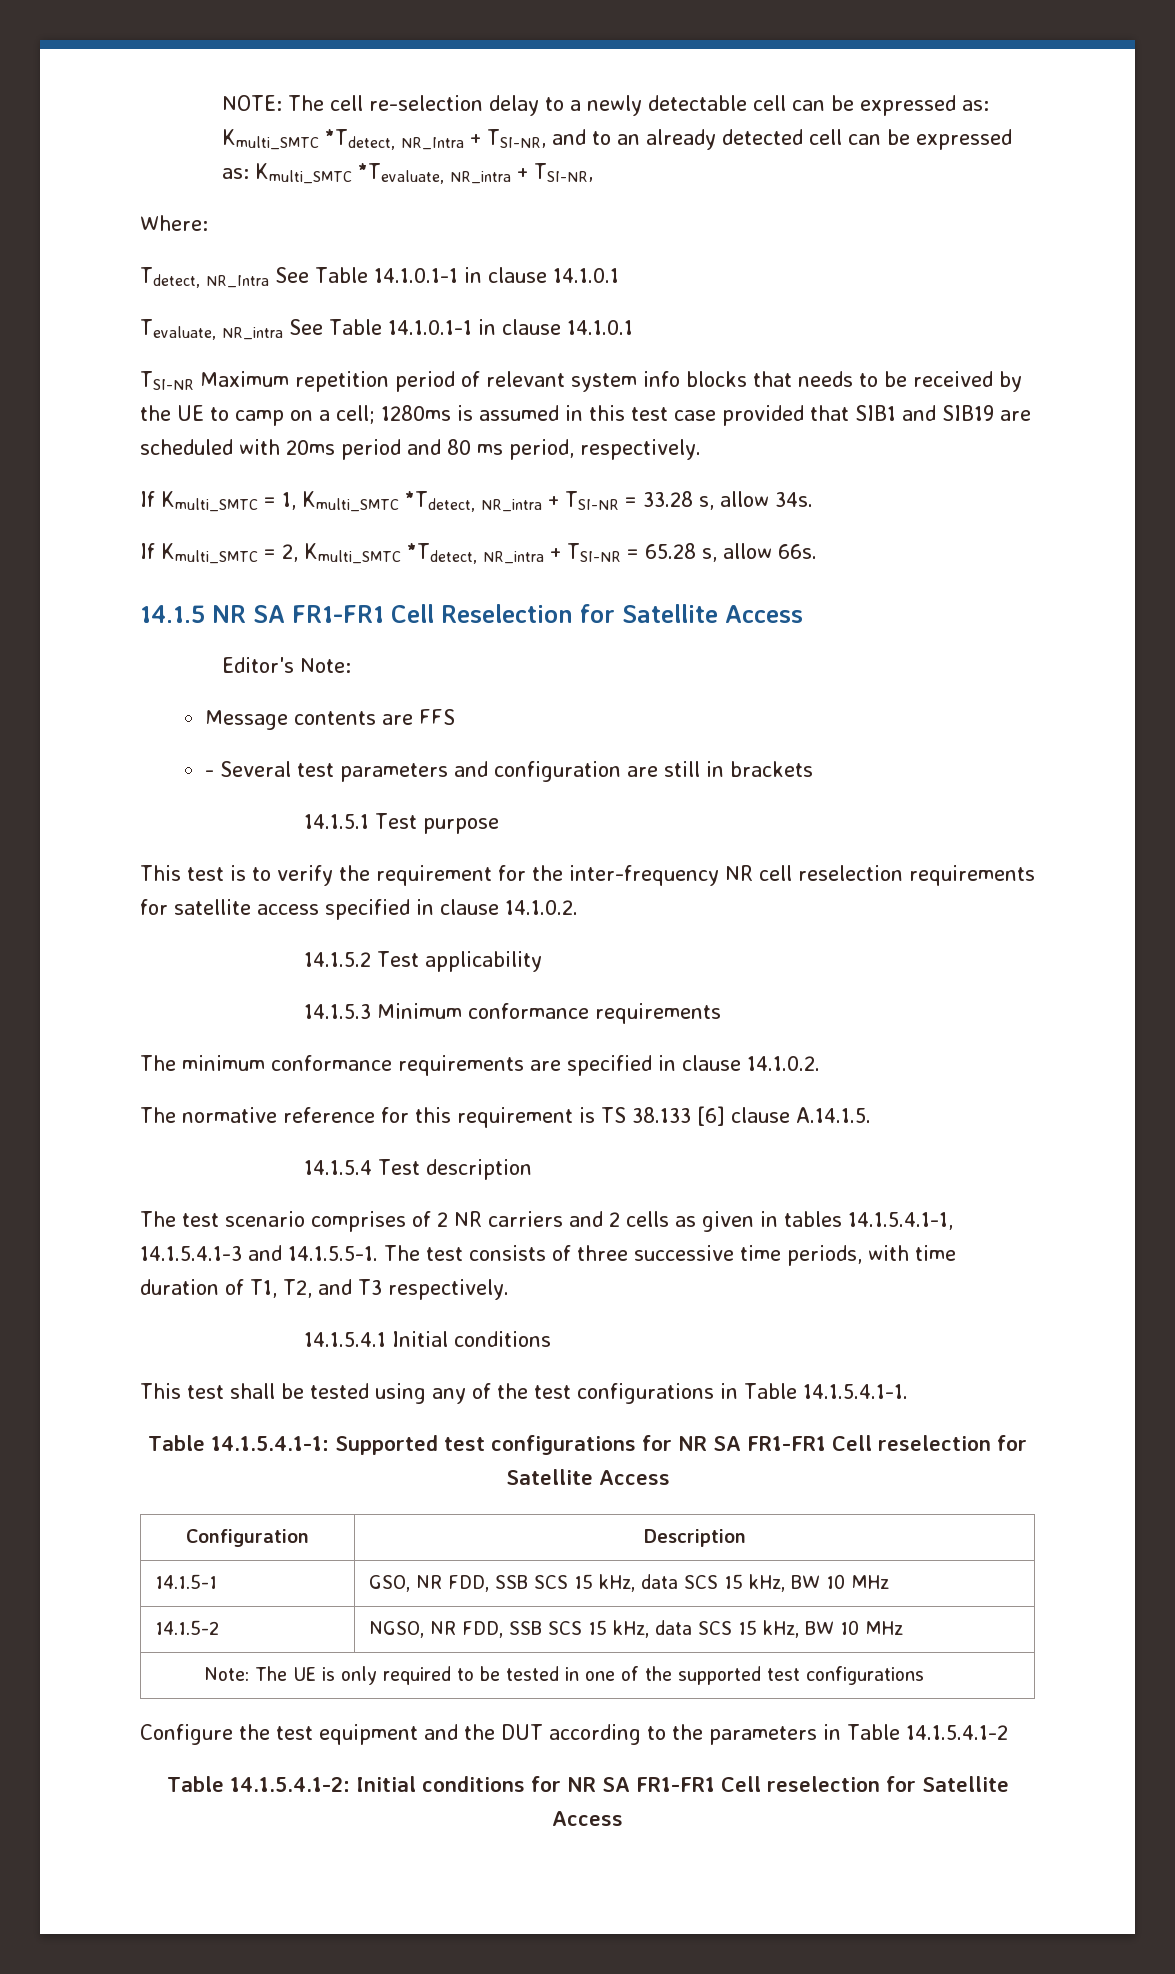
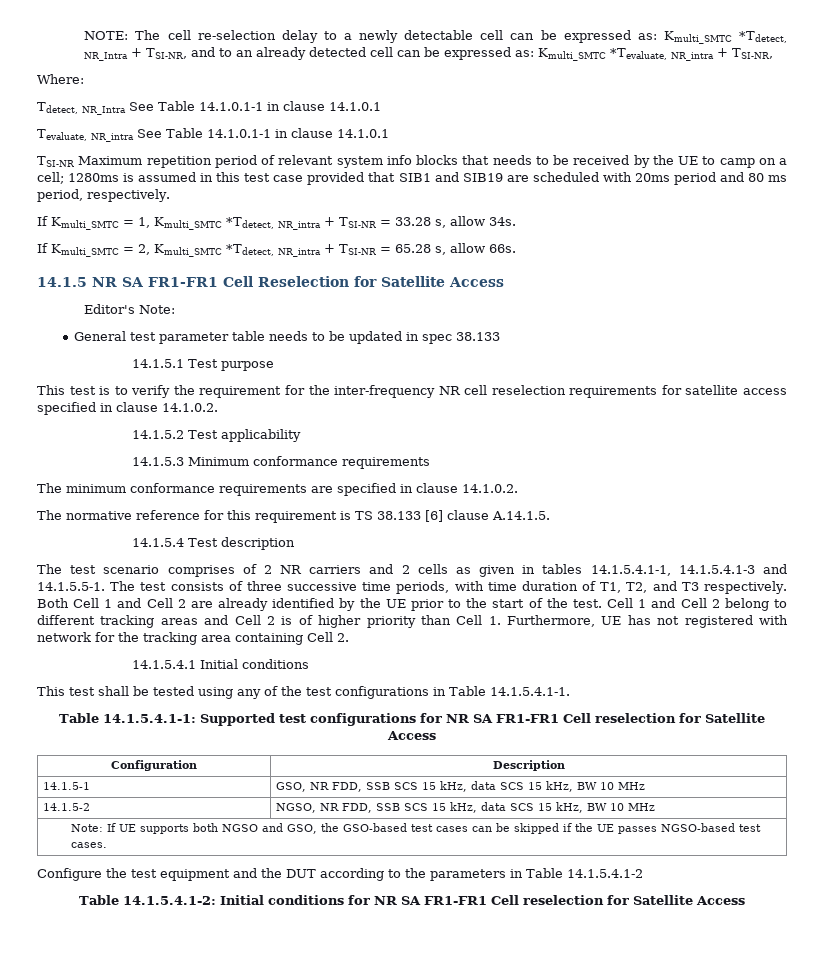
- Message contents are FFS
- - Several test parameters and configuration are still in brackets
+ General test parameter table needs to be updated in spec 38.133
+ Both Cell 1 and Cell 2 are already identified by the UE prior to the start of the test. Cell 1 and Cell 2 belong to different tracking areas and Cell 2 is of higher priority than Cell 1. Furthermore, UE has not registered with network for the tracking area containing Cell 2.
- Note: The UE is only required to be tested in one of the supported test configurations
+ Note: If UE supports both NGSO and GSO, the GSO-based test cases can be skipped if the UE passes NGSO-based test cases.

